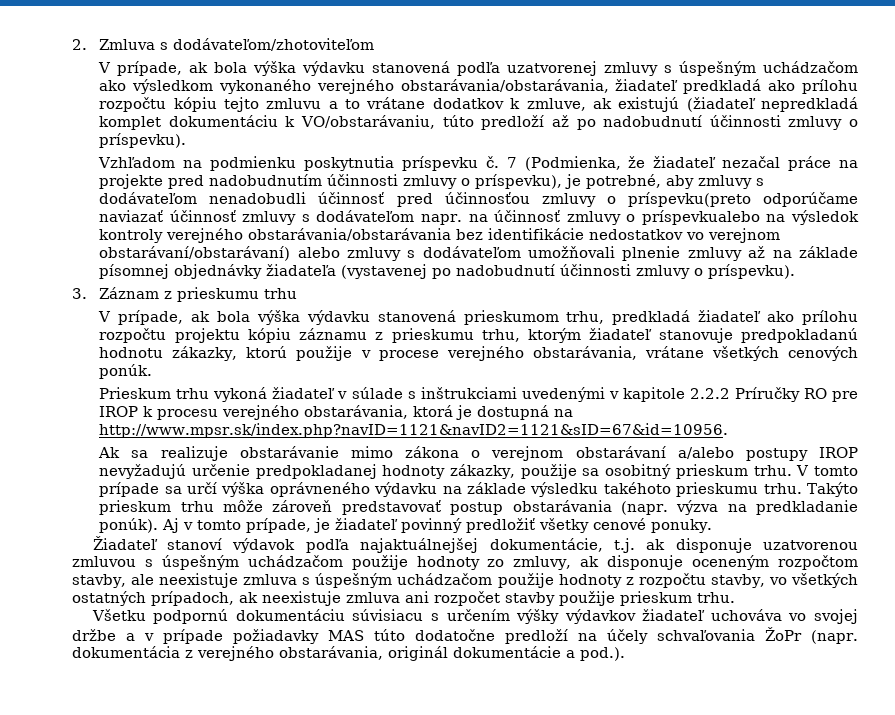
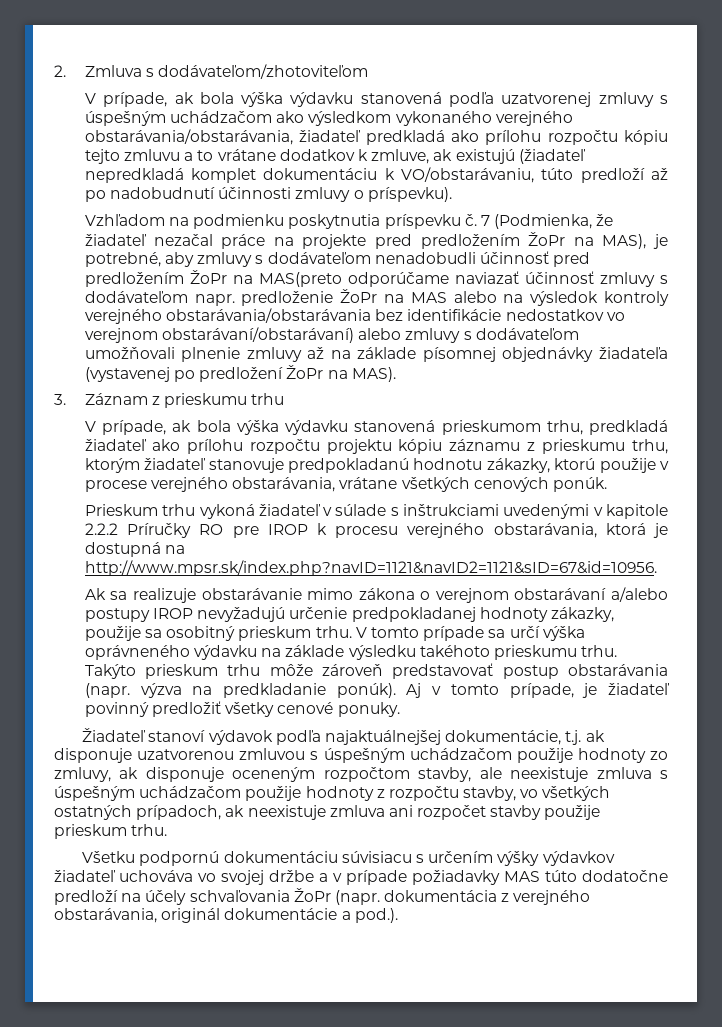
- 7 (Podmienka, že žiadateľ nezačal práce na projekte pred nadobudnutím účinnosti zmluvy o príspevku), je potrebné, aby zmluvy s dodávateľom nenadobudli účinnosť pred účinnosťou zmluvy o príspevku(preto odporúčame naviazať účinnosť zmluvy s dodávateľom napr. na účinnosť zmluvy o príspevkualebo na výsledok kontroly verejného obstarávania/obstarávania bez identifikácie nedostatkov vo verejnom obstarávaní/obstarávaní) alebo zmluvy s dodávateľom umožňovali plnenie zmluvy až na základe písomnej objednávky žiadateľa (vystavenej po nadobudnutí účinnosti zmluvy o príspevku).
+ 7 (Podmienka, že žiadateľ nezačal práce na projekte pred predložením ŽoPr na MAS), je potrebné, aby zmluvy s dodávateľom nenadobudli účinnosť pred predložením ŽoPr na MAS(preto odporúčame naviazať účinnosť zmluvy s dodávateľom napr. predloženie ŽoPr na MAS alebo na výsledok kontroly verejného obstarávania/obstarávania bez identifikácie nedostatkov vo verejnom obstarávaní/obstarávaní) alebo zmluvy s dodávateľom umožňovali plnenie zmluvy až na základe písomnej objednávky žiadateľa (vystavenej po predložení ŽoPr na MAS).

